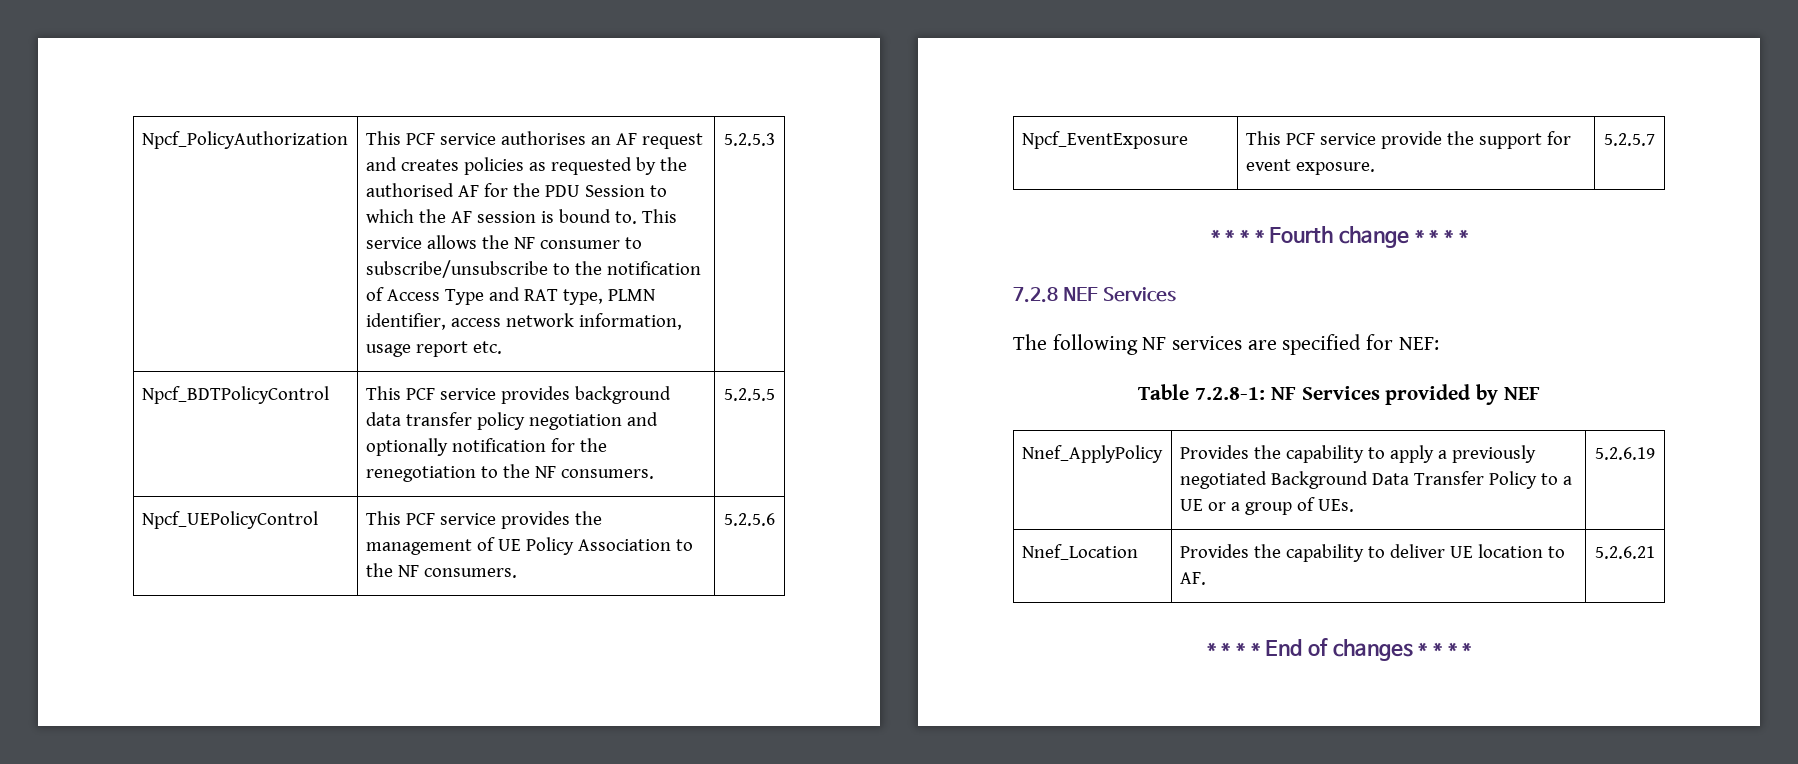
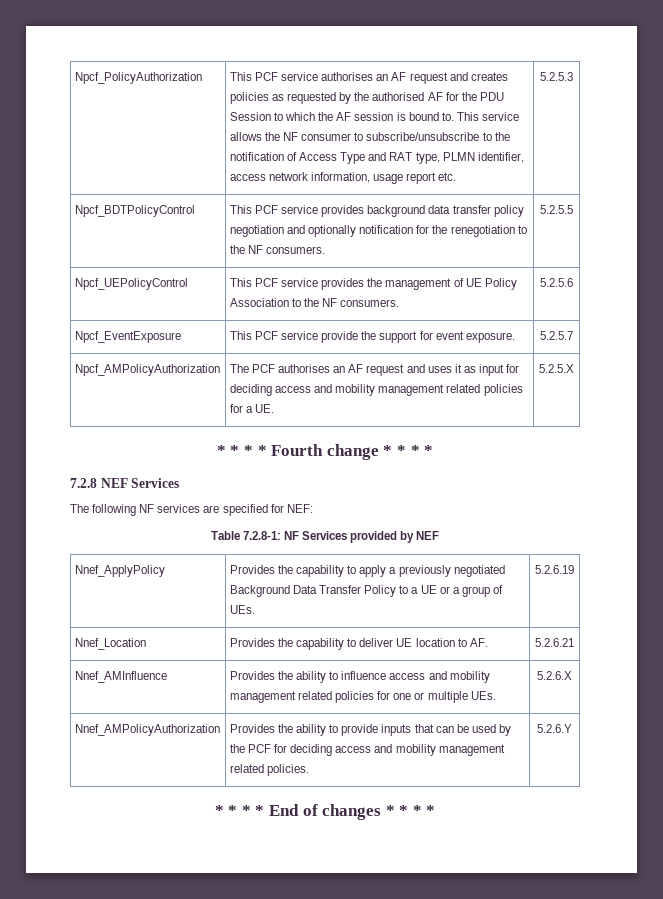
+ Npcf_AMPolicyAuthorization | The PCF authorises an AF request and uses it as input for deciding access and mobility management related policies for a UE. | 5.2.5.X
+ Nnef_AMInfluence | Provides the ability to influence access and mobility management related policies for one or multiple UEs. | 5.2.6.X
+ Nnef_AMPolicyAuthorization | Provides the ability to provide inputs that can be used by the PCF for deciding access and mobility management related policies. | 5.2.6.Y

